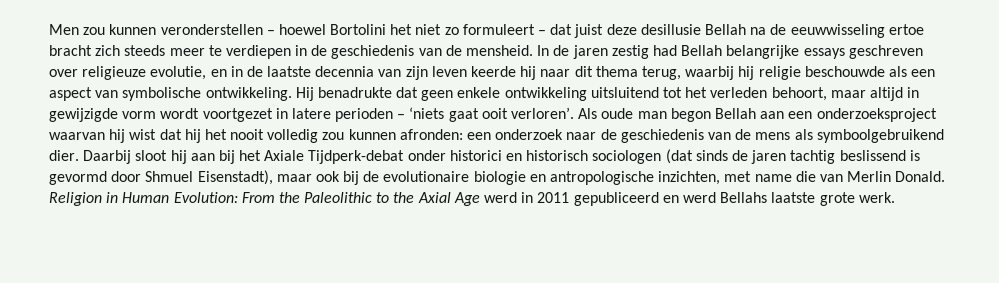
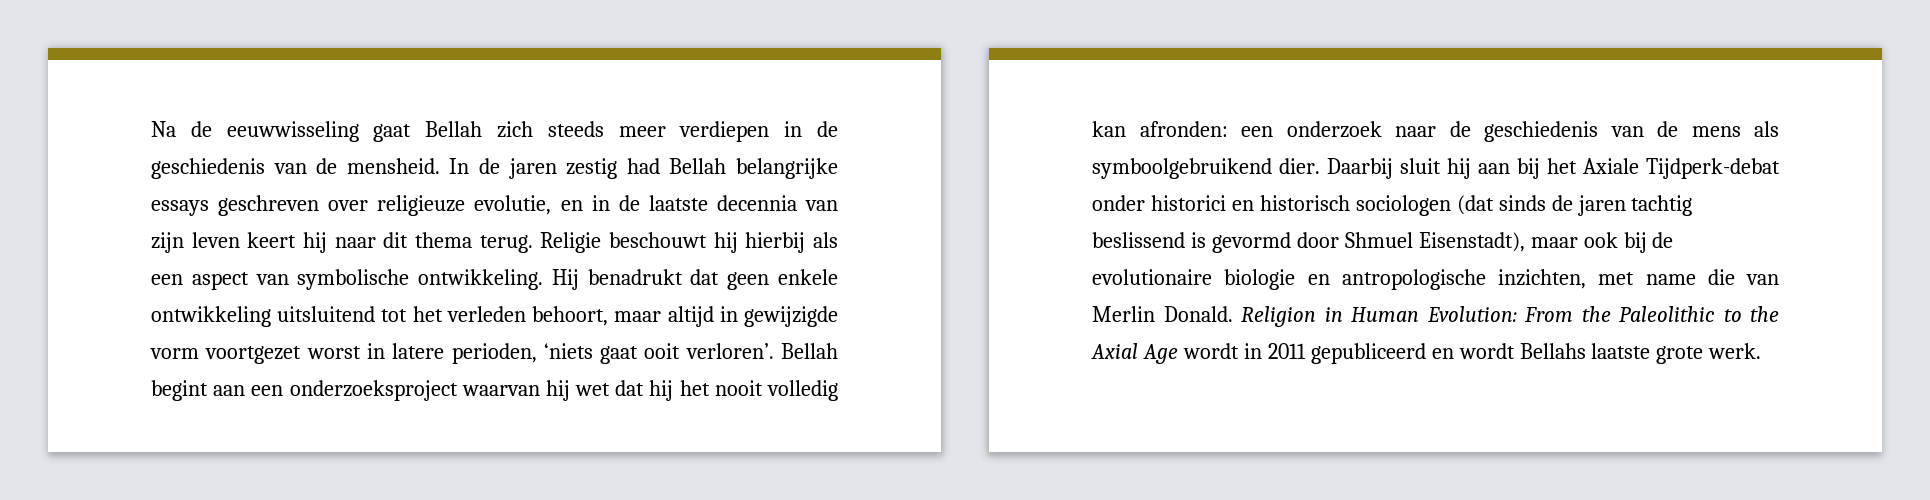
- Men zou kunnen veronderstellen – hoewel Bortolini het niet zo formuleert – dat juist deze desillusie Bellah na de eeuwwisseling ertoe bracht zich steeds meer te verdiepen in de geschiedenis van de mensheid.
+ Na de eeuwwisseling gaat Bellah zich steeds meer verdiepen in de geschiedenis van de mensheid.
- In de jaren zestig had Bellah belangrijke essays geschreven over religieuze evolutie, en in de laatste decennia van zijn leven keerde hij naar dit thema terug, waarbij hij religie beschouwde als een aspect van symbolische ontwikkeling.
+ In de jaren zestig had Bellah belangrijke essays geschreven over religieuze evolutie, en in de laatste decennia van zijn leven keert hij naar dit thema terug. Religie beschouwt hij hierbij als een aspect van symbolische ontwikkeling.
- Hij benadrukte dat geen enkele ontwikkeling uitsluitend tot het verleden behoort, maar altijd in gewijzigde vorm wordt voortgezet in latere perioden – ‘niets gaat ooit verloren’. Als oude man begon Bellah aan een onderzoeksproject waarvan hij wist dat hij het nooit volledig zou kunnen afronden: een onderzoek naar de geschiedenis van de mens als symboolgebruikend dier.
+ Hij benadrukt dat geen enkele ontwikkeling uitsluitend tot het verleden behoort, maar altijd in gewijzigde vorm voortgezet worst in latere perioden, ‘niets gaat ooit verloren’. Bellah begint aan een onderzoeksproject waarvan hij wet dat hij het nooit volledig kan afronden: een onderzoek naar de geschiedenis van de mens als symboolgebruikend dier.
- Daarbij sloot hij aan bij het Axiale Tijdperk-debat onder historici en historisch sociologen (dat sinds de jaren tachtig beslissend is gevormd door Shmuel Eisenstadt), maar ook bij de evolutionaire biologie en antropologische inzichten, met name die van Merlin Donald.
+ Daarbij sluit hij aan bij het Axiale Tijdperk-debat onder historici en historisch sociologen (dat sinds de jaren tachtig beslissend is gevormd door Shmuel Eisenstadt), maar ook bij de evolutionaire biologie en antropologische inzichten, met name die van Merlin Donald.
- Religion in Human Evolution: From the Paleolithic to the Axial Age werd in 2011 gepubliceerd en werd Bellahs laatste grote werk.
+ Religion in Human Evolution: From the Paleolithic to the Axial Age wordt in 2011 gepubliceerd en wordt Bellahs laatste grote werk.

